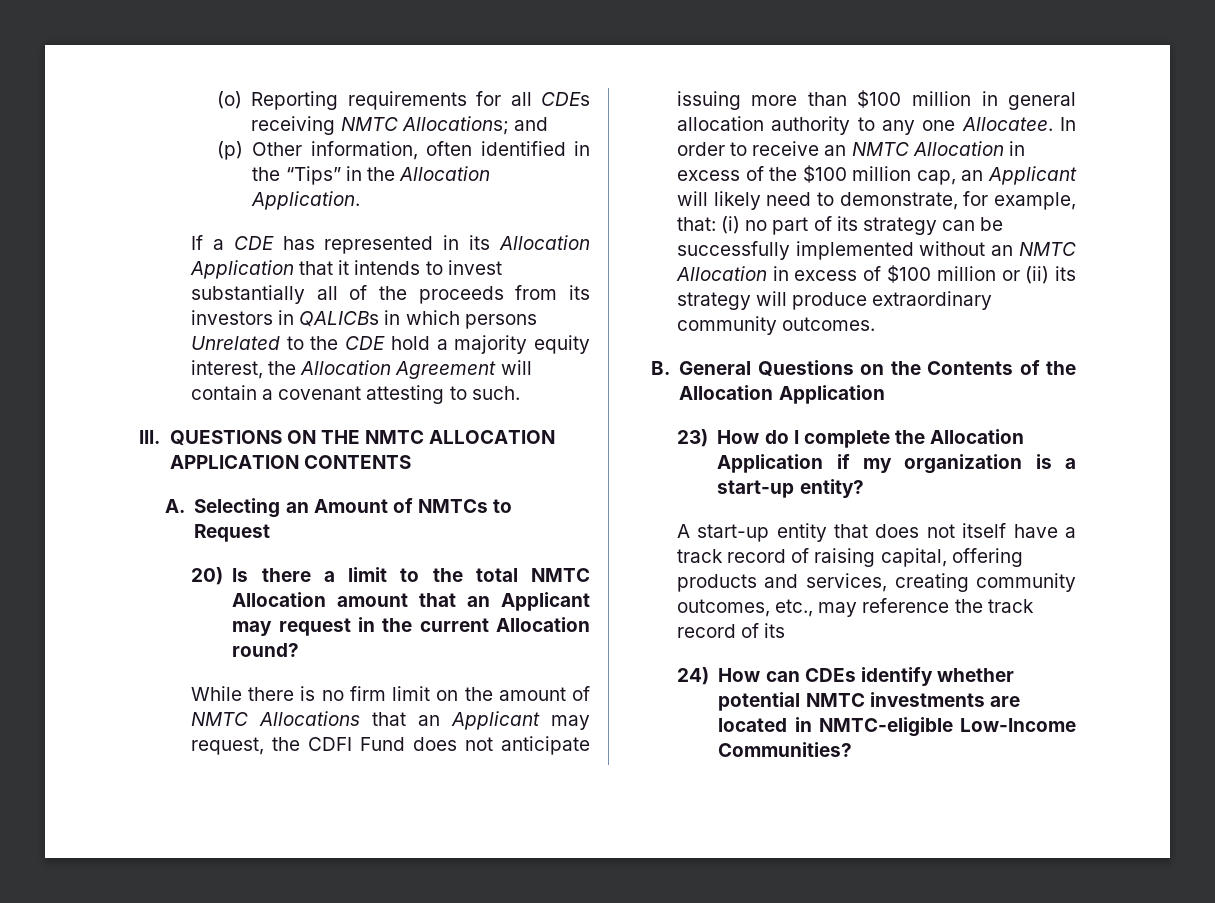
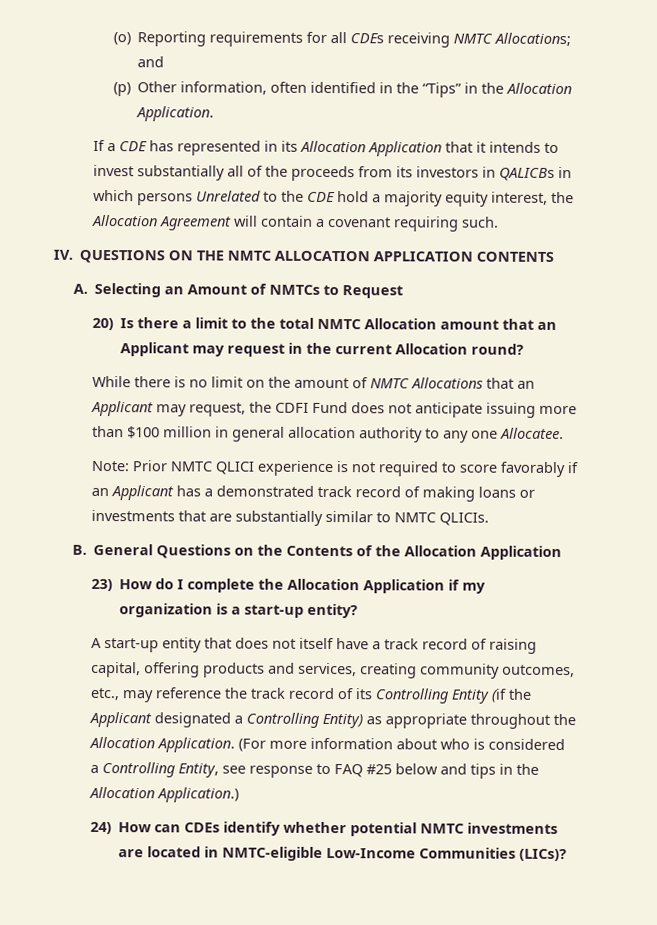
- If a CDE has represented in its Allocation Application that it intends to invest substantially all of the proceeds from its investors in QALICBs in which persons Unrelated to the CDE hold a majority equity interest, the Allocation Agreement will contain a covenant attesting to such.
+ If a CDE has represented in its Allocation Application that it intends to invest substantially all of the proceeds from its investors in QALICBs in which persons Unrelated to the CDE hold a majority equity interest, the Allocation Agreement will contain a covenant requiring such.
- III. QUESTIONS ON THE NMTC ALLOCATION APPLICATION CONTENTS
+ IV. QUESTIONS ON THE NMTC ALLOCATION APPLICATION CONTENTS
- While there is no firm limit on the amount of NMTC Allocations that an Applicant may request, the CDFI Fund does not anticipate issuing more than $100 million in general allocation authority to any one Allocatee. In order to receive an NMTC Allocation in excess of the $100 million cap, an Applicant will likely need to demonstrate, for example, that: (i) no part of its strategy can be successfully implemented without an NMTC Allocation in excess of $100 million or (ii) its strategy will produce extraordinary community outcomes.
+ While there is no limit on the amount of NMTC Allocations that an Applicant may request, the CDFI Fund does not anticipate issuing more than $100 million in general allocation authority to any one Allocatee.
+ Note: Prior NMTC QLICI experience is not required to score favorably if an Applicant has a demonstrated track record of making loans or investments that are substantially similar to NMTC QLICIs.
- A start-up entity that does not itself have a track record of raising capital, offering products and services, creating community outcomes, etc., may reference the track record of its
+ A start-up entity that does not itself have a track record of raising capital, offering products and services, creating community outcomes, etc., may reference the track record of its Controlling Entity (if the Applicant designated a Controlling Entity) as appropriate throughout the Allocation Application. (For more information about who is considered a Controlling Entity, see response to FAQ #25 below and tips in the Allocation Application.)
- 24) How can CDEs identify whether potential NMTC investments are located in NMTC-eligible Low-Income Communities?
+ 24) How can CDEs identify whether potential NMTC investments are located in NMTC-eligible Low-Income Communities (LICs)?

